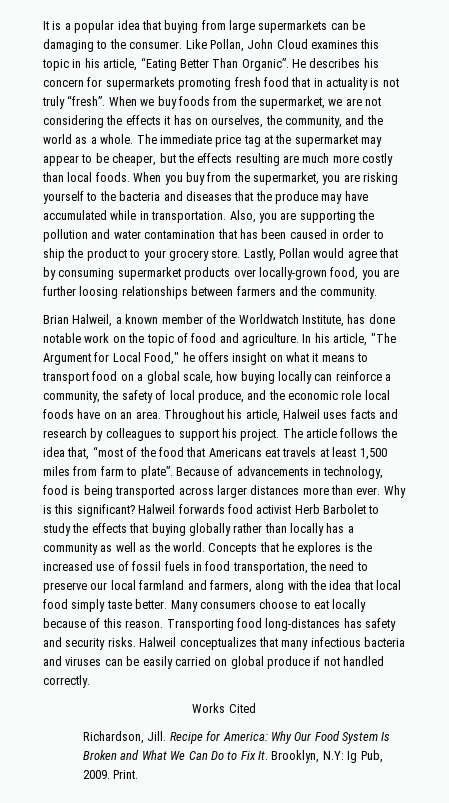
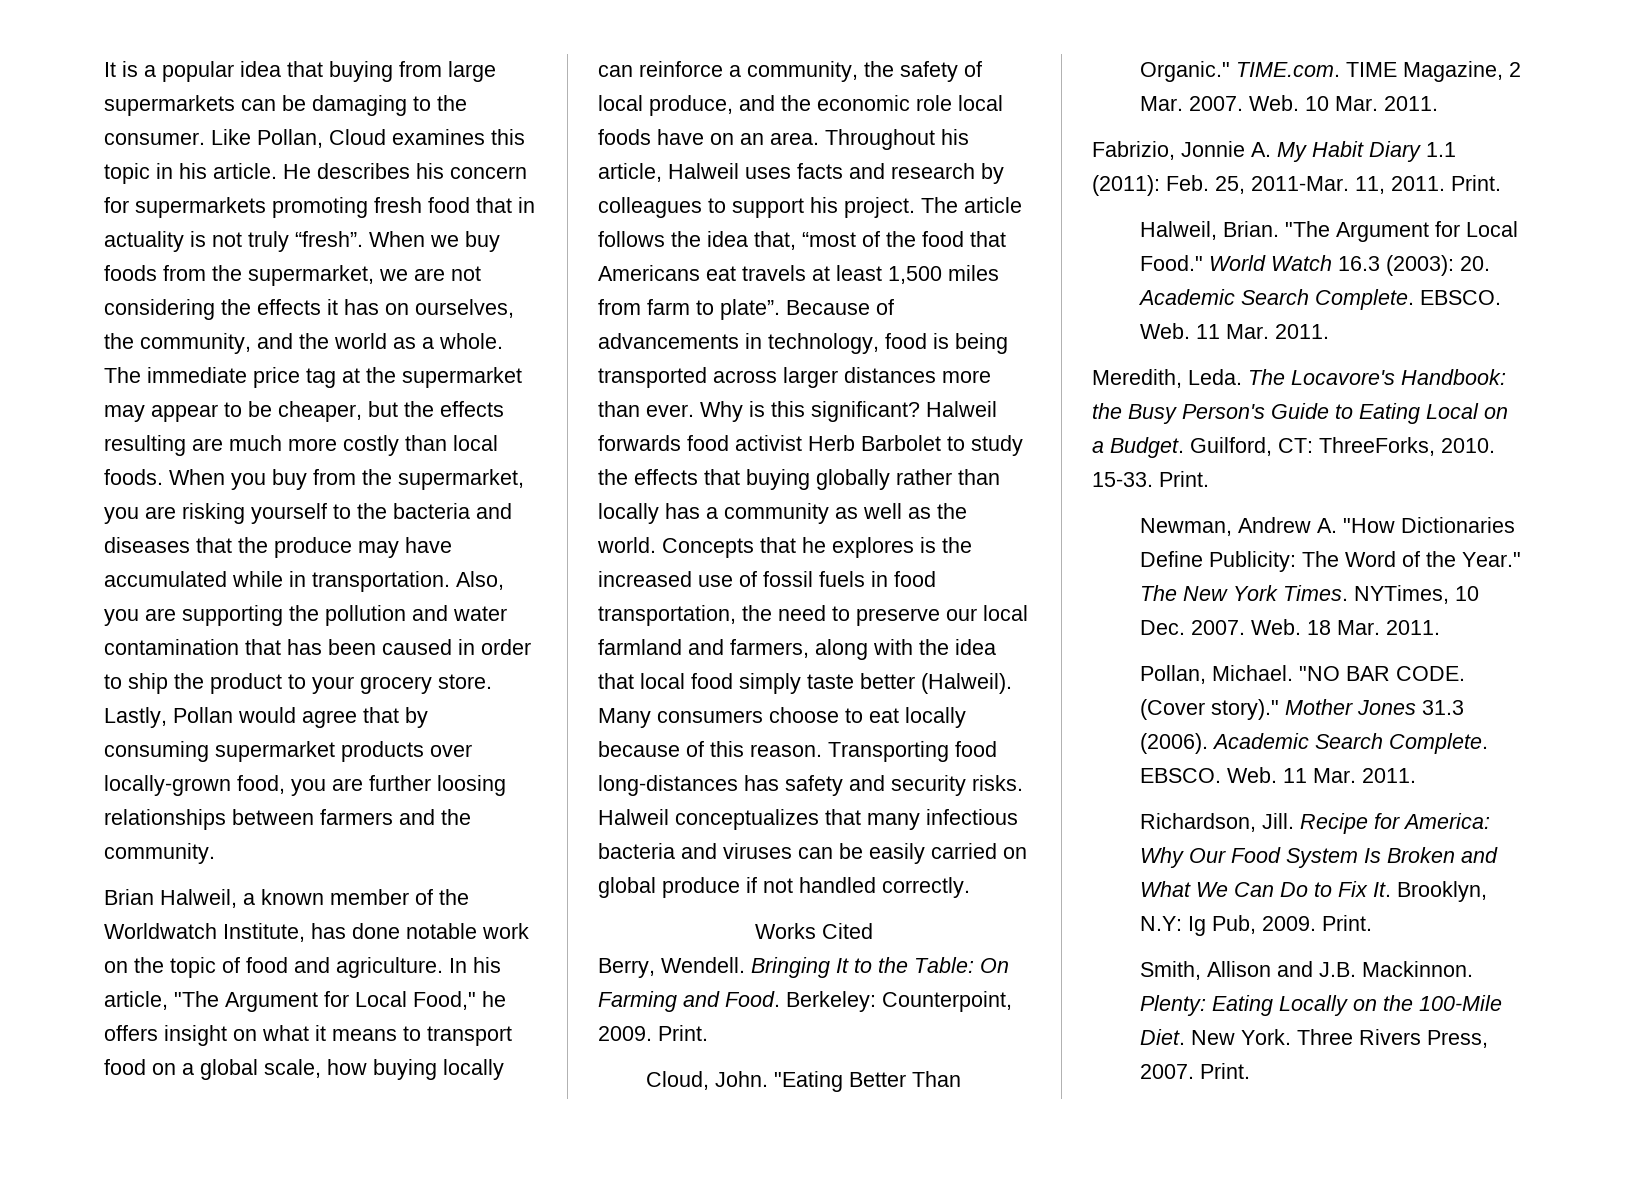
- Like Pollan, John Cloud examines this topic in his article, “Eating Better Than Organic”.
+ Like Pollan, Cloud examines this topic in his article.
- Concepts that he explores is the increased use of fossil fuels in food transportation, the need to preserve our local farmland and farmers, along with the idea that local food simply taste better.
+ Concepts that he explores is the increased use of fossil fuels in food transportation, the need to preserve our local farmland and farmers, along with the idea that local food simply taste better (Halweil).
+ Berry, Wendell. Bringing It to the Table: On Farming and Food. Berkeley: Counterpoint, 2009. Print.
+ Cloud, John. "Eating Better Than Organic." TIME.com. TIME Magazine, 2 Mar. 2007. Web. 10 Mar. 2011.
+ Fabrizio, Jonnie A. My Habit Diary 1.1 (2011): Feb. 25, 2011-Mar. 11, 2011. Print.
+ Halweil, Brian. "The Argument for Local Food." World Watch 16.3 (2003): 20. Academic Search Complete. EBSCO. Web. 11 Mar. 2011.
+ Meredith, Leda. The Locavore's Handbook: the Busy Person's Guide to Eating Local on a Budget. Guilford, CT: ThreeForks, 2010. 15-33. Print.
+ Newman, Andrew A. "How Dictionaries Define Publicity: The Word of the Year." The New York Times. NYTimes, 10 Dec. 2007. Web. 18 Mar. 2011.
+ Pollan, Michael. "NO BAR CODE. (Cover story)." Mother Jones 31.3 (2006). Academic Search Complete. EBSCO. Web. 11 Mar. 2011.
+ Smith, Allison and J.B. Mackinnon. Plenty: Eating Locally on the 100-Mile Diet. New York. Three Rivers Press, 2007. Print.

